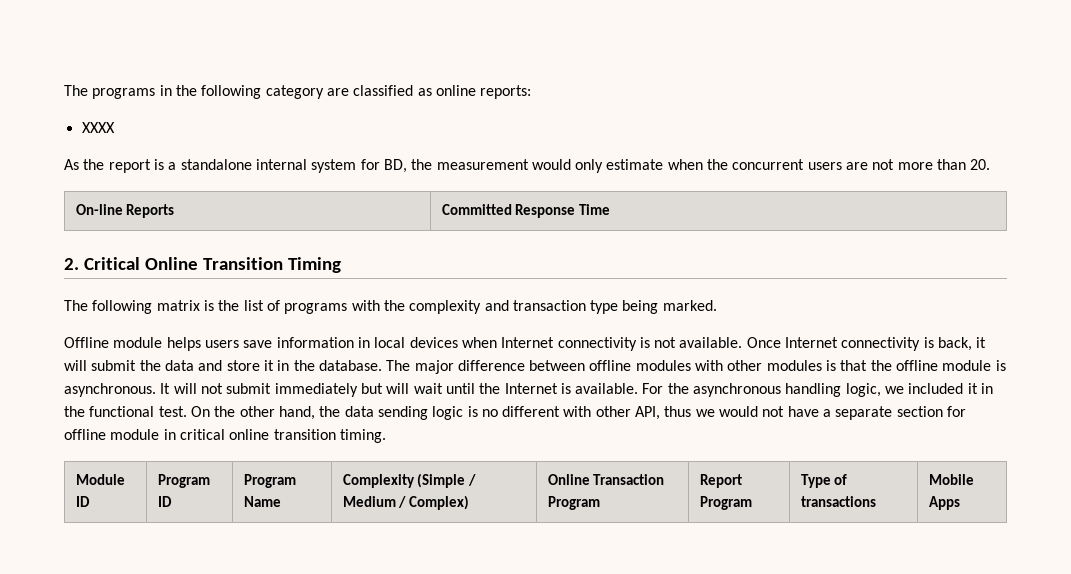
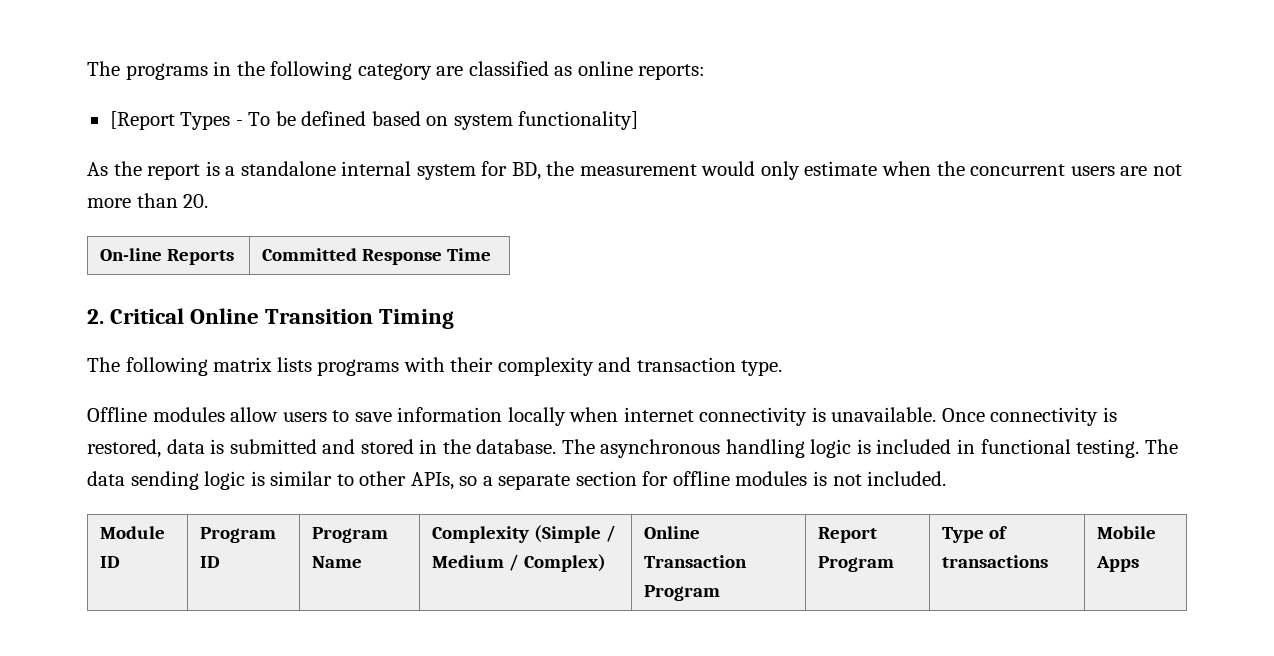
- XXXX
+ [Report Types - To be defined based on system functionality]
- The following matrix is the list of programs with the complexity and transaction type being marked.
- Offline module helps users save information in local devices when Internet connectivity is not available. Once Internet connectivity is back, it will submit the data and store it in the database. The major difference between offline modules with other modules is that the offline module is asynchronous. It will not submit immediately but will wait until the Internet is available. For the asynchronous handling logic, we included it in the functional test. On the other hand, the data sending logic is no different with other API, thus we would not have a separate section for offline module in critical online transition timing.
+ The following matrix lists programs with their complexity and transaction type.
+ Offline modules allow users to save information locally when internet connectivity is unavailable. Once connectivity is restored, data is submitted and stored in the database. The asynchronous handling logic is included in functional testing. The data sending logic is similar to other APIs, so a separate section for offline modules is not included.

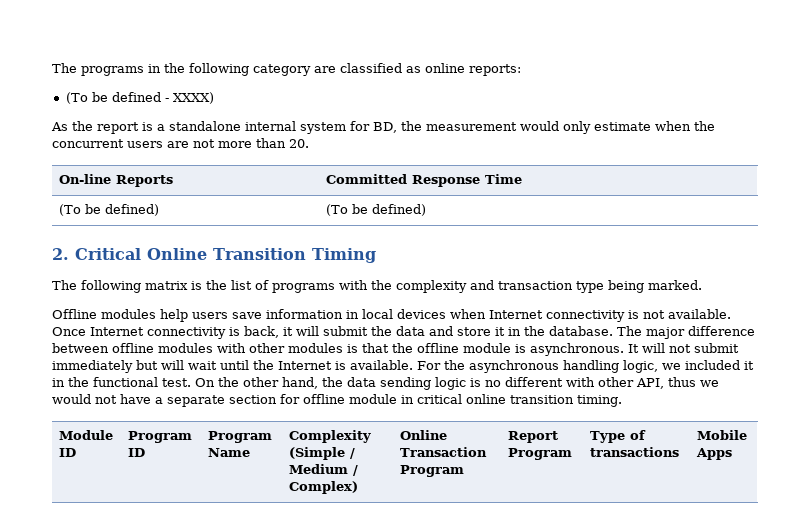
- [Report Types - To be defined based on system functionality]
+ (To be defined - XXXX)
+ (To be defined) | (To be defined)
- The following matrix lists programs with their complexity and transaction type.
+ The following matrix is the list of programs with the complexity and transaction type being marked.
- Offline modules allow users to save information locally when internet connectivity is unavailable. Once connectivity is restored, data is submitted and stored in the database. The asynchronous handling logic is included in functional testing. The data sending logic is similar to other APIs, so a separate section for offline modules is not included.
+ Offline modules help users save information in local devices when Internet connectivity is not available. Once Internet connectivity is back, it will submit the data and store it in the database. The major difference between offline modules with other modules is that the offline module is asynchronous. It will not submit immediately but will wait until the Internet is available. For the asynchronous handling logic, we included it in the functional test. On the other hand, the data sending logic is no different with other API, thus we would not have a separate section for offline module in critical online transition timing.

